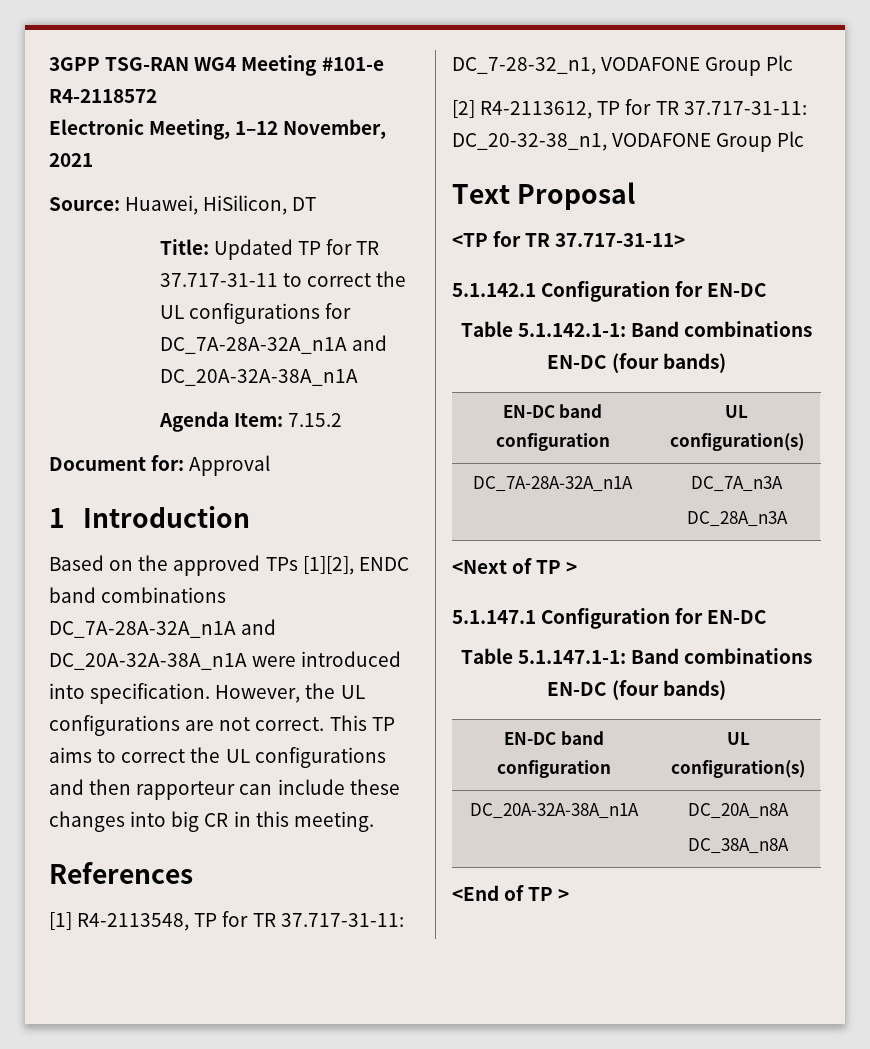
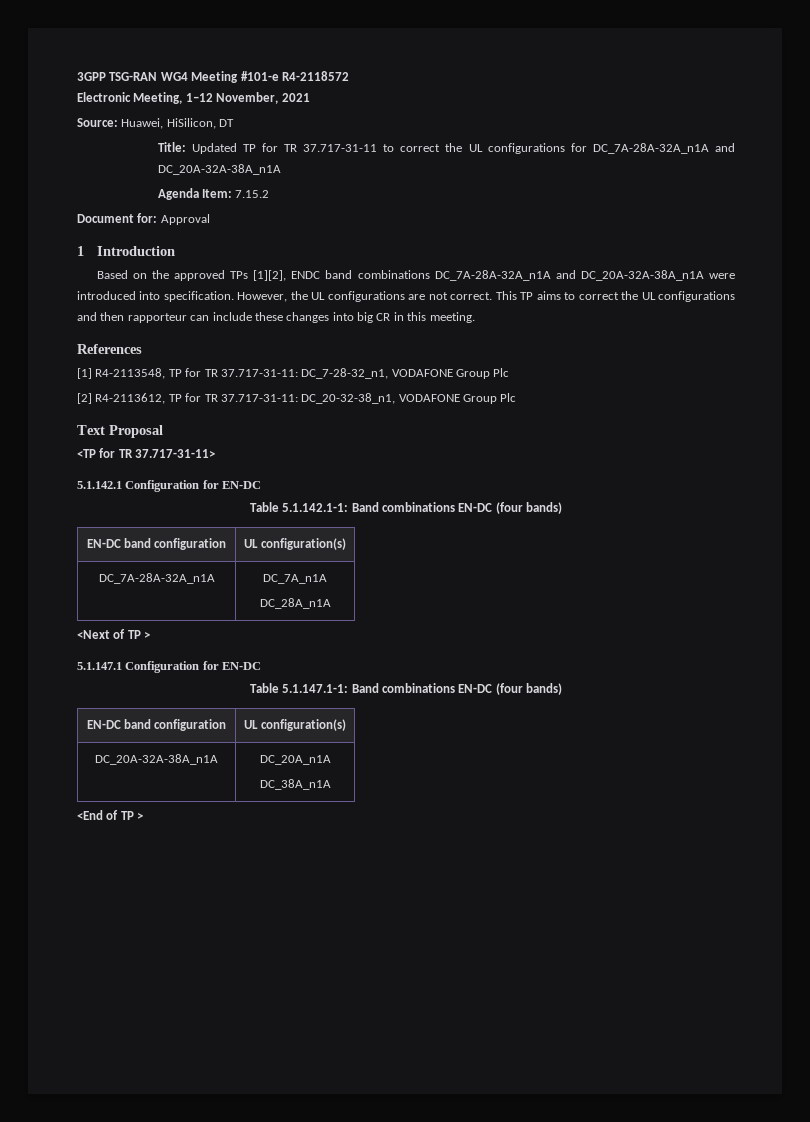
- DC_7A-28A-32A_n1A | DC_7A_n3A
- DC_28A_n3A
+ DC_7A-28A-32A_n1A | DC_7A_n1A
+ DC_28A_n1A
- DC_20A-32A-38A_n1A | DC_20A_n8A
- DC_38A_n8A
+ DC_20A-32A-38A_n1A | DC_20A_n1A
+ DC_38A_n1A

